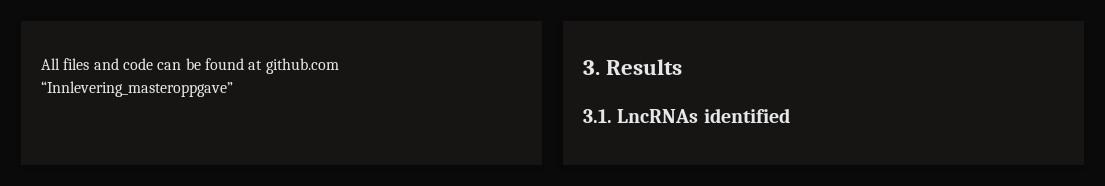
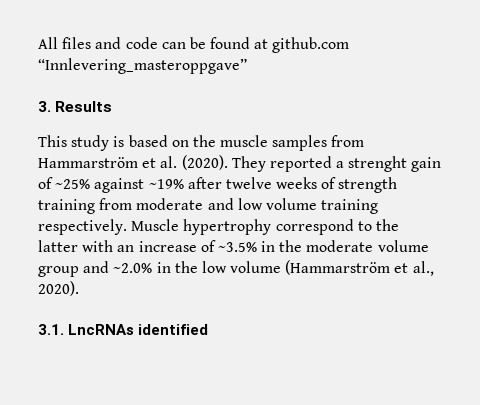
+ This study is based on the muscle samples from Hammarström et al. (2020). They reported a strenght gain of ~25% against ~19% after twelve weeks of strength training from moderate and low volume training respectively. Muscle hypertrophy correspond to the latter with an increase of ~3.5% in the moderate volume group and ~2.0% in the low volume (Hammarström et al., 2020).

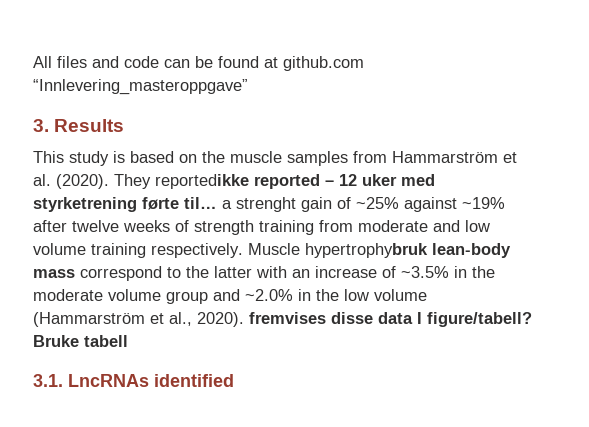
- They reported a strenght gain of ~25% against ~19% after twelve weeks of strength training from moderate and low volume training respectively.
+ They reportedikke reported – 12 uker med styrketrening førte til… a strenght gain of ~25% against ~19% after twelve weeks of strength training from moderate and low volume training respectively.
- Muscle hypertrophy correspond to the latter with an increase of ~3.5% in the moderate volume group and ~2.0% in the low volume (Hammarström et al., 2020).
+ Muscle hypertrophybruk lean-body mass correspond to the latter with an increase of ~3.5% in the moderate volume group and ~2.0% in the low volume (Hammarström et al., 2020). fremvises disse data I figure/tabell? Bruke tabell

